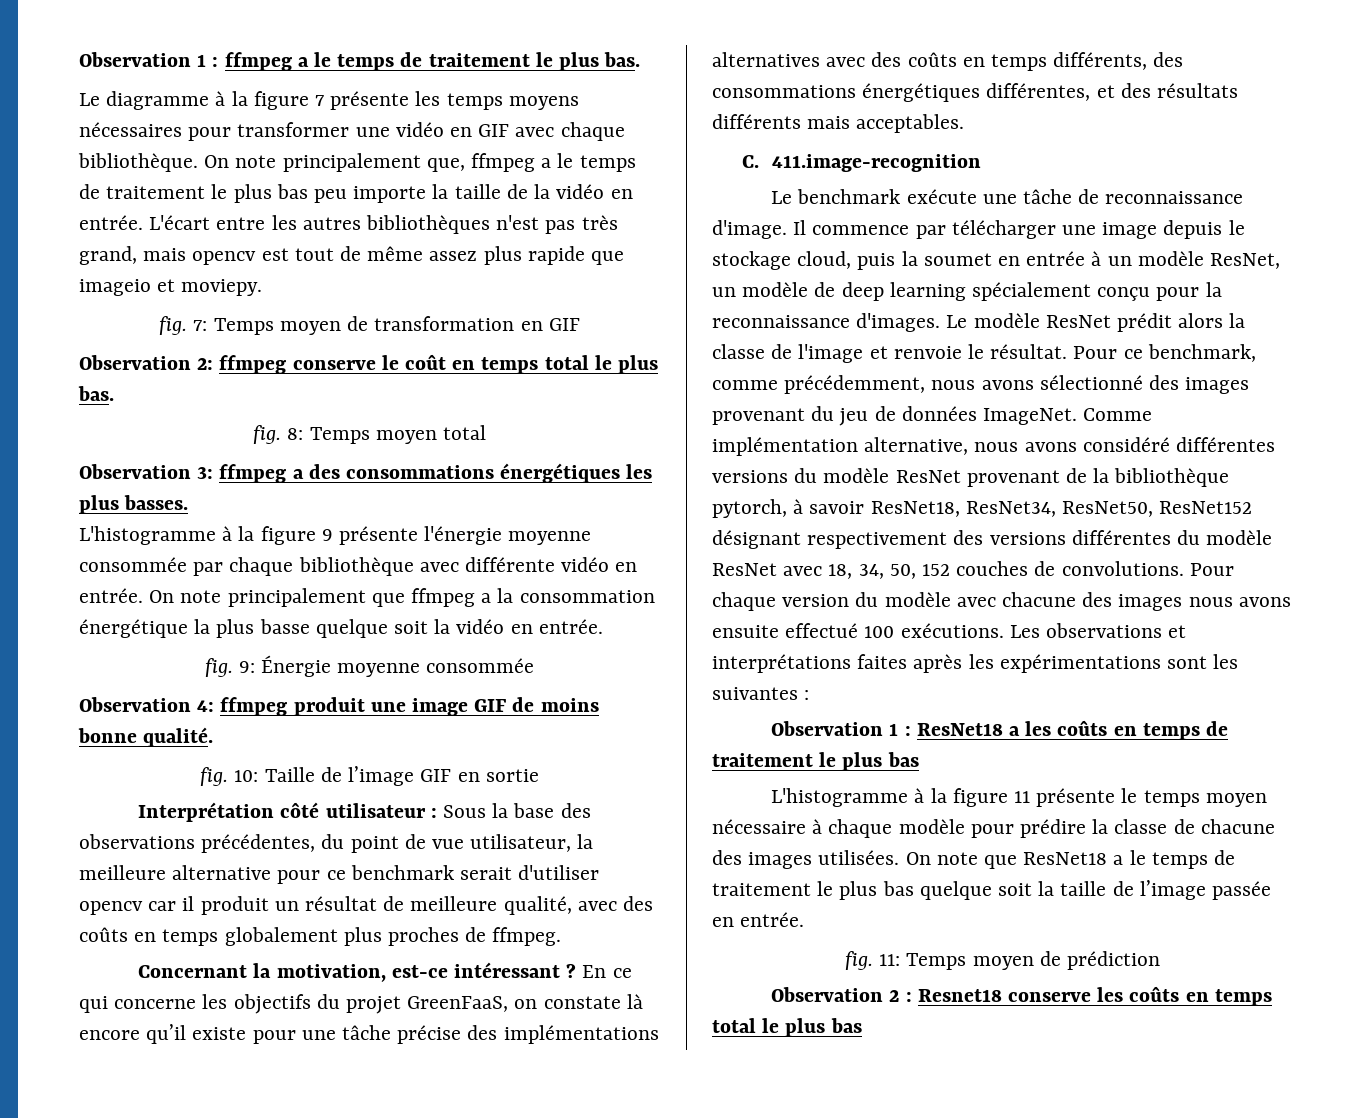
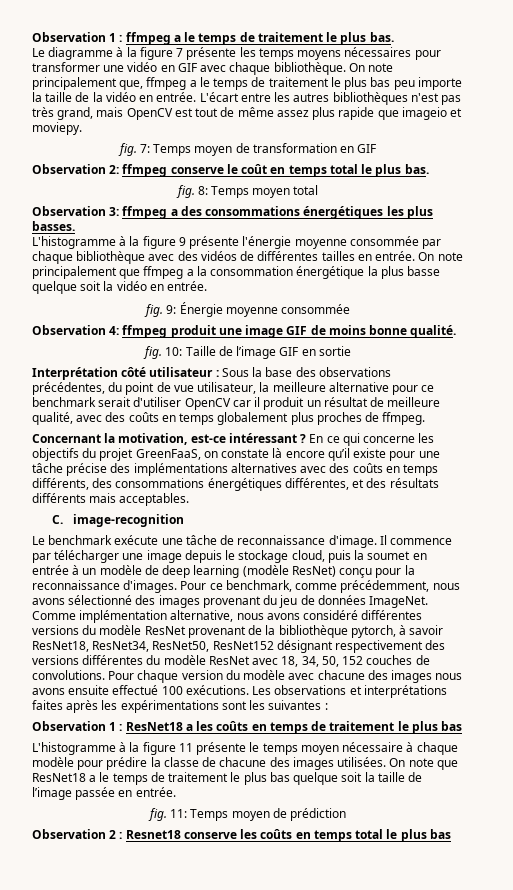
- L'écart entre les autres bibliothèques n'est pas très grand, mais opencv est tout de même assez plus rapide que imageio et moviepy.
+ L'écart entre les autres bibliothèques n'est pas très grand, mais OpenCV est tout de même assez plus rapide que imageio et moviepy.
- L'histogramme à la figure 9 présente l'énergie moyenne consommée par chaque bibliothèque avec différente vidéo en entrée.
+ L'histogramme à la figure 9 présente l'énergie moyenne consommée par chaque bibliothèque avec des vidéos de différentes tailles en entrée.
- Interprétation côté utilisateur : Sous la base des observations précédentes, du point de vue utilisateur, la meilleure alternative pour ce benchmark serait d'utiliser opencv car il produit un résultat de meilleure qualité, avec des coûts en temps globalement plus proches de ffmpeg.
+ Interprétation côté utilisateur : Sous la base des observations précédentes, du point de vue utilisateur, la meilleure alternative pour ce benchmark serait d'utiliser OpenCV car il produit un résultat de meilleure qualité, avec des coûts en temps globalement plus proches de ffmpeg.
- C. 411.image-recognition
+ C. image-recognition
- Il commence par télécharger une image depuis le stockage cloud, puis la soumet en entrée à un modèle ResNet, un modèle de deep learning spécialement conçu pour la reconnaissance d'images.
+ Il commence par télécharger une image depuis le stockage cloud, puis la soumet en entrée à un modèle de deep learning (modèle ResNet) conçu pour la reconnaissance d'images.
- Le modèle ResNet prédit alors la classe de l'image et renvoie le résultat.

